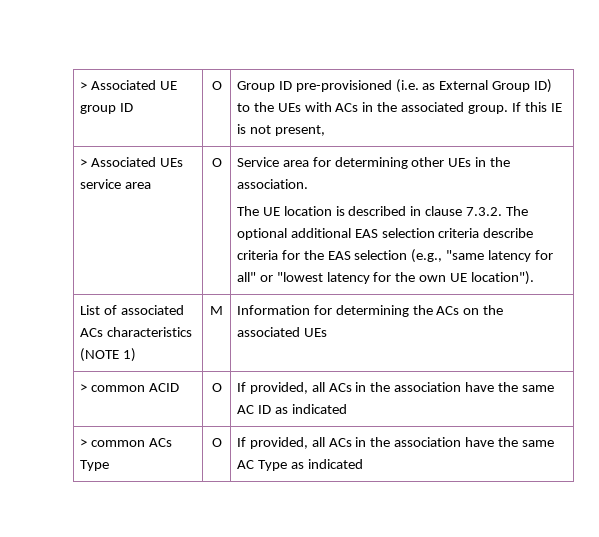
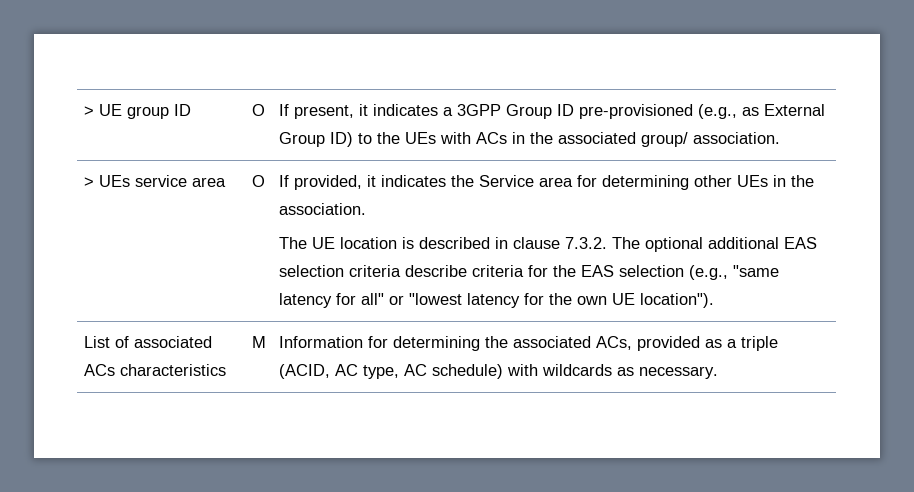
- > Associated UE group ID | O | Group ID pre-provisioned (i.e. as External Group ID) to the UEs with ACs in the associated group. If this IE is not present,
- > Associated UEs service area
+ > UE group ID | O | If present, it indicates a 3GPP Group ID pre-provisioned (e.g., as External Group ID) to the UEs with ACs in the associated group/ association.
+ > UEs service area
- Service area for determining other UEs in the association.
+ If provided, it indicates the Service area for determining other UEs in the association.
- List of associated ACs characteristics (NOTE 1) | M | Information for determining the ACs on the associated UEs
- > common ACID | O | If provided, all ACs in the association have the same AC ID as indicated
- > common ACs Type | O | If provided, all ACs in the association have the same AC Type as indicated
+ List of associated ACs characteristics | M | Information for determining the associated ACs, provided as a triple (ACID, AC type, AC schedule) with wildcards as necessary.

